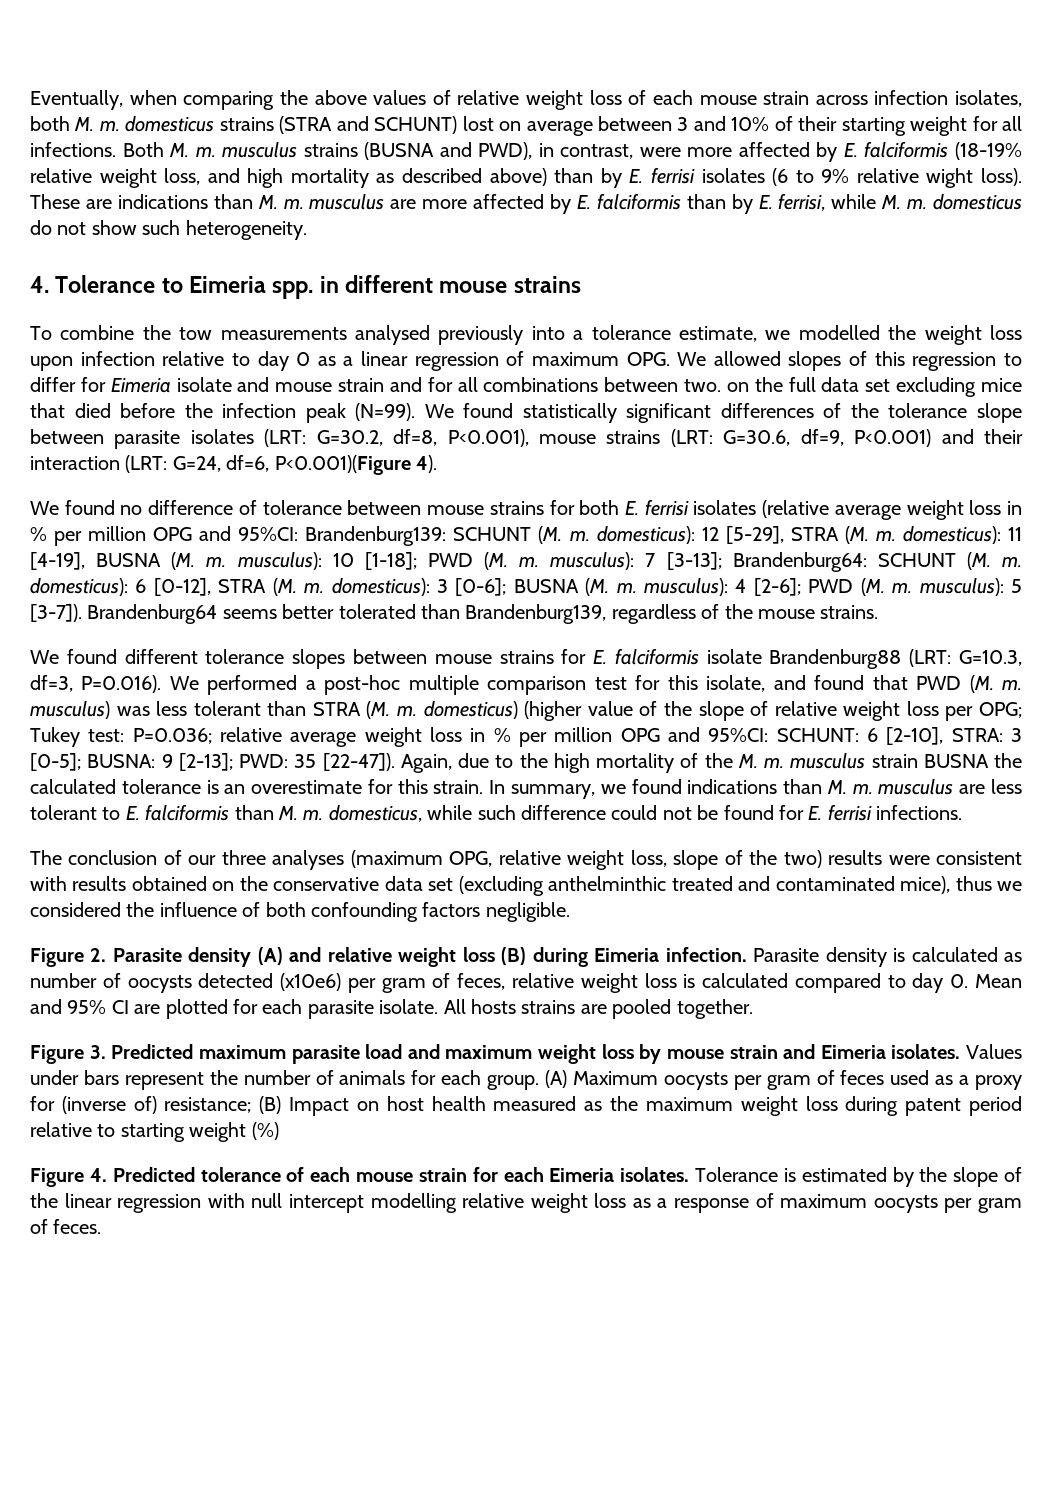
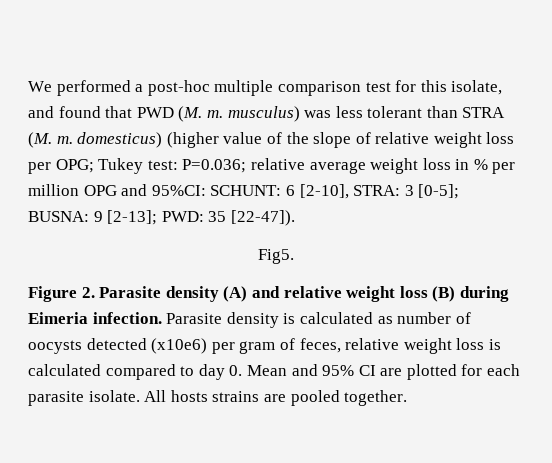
- Eventually, when comparing the above values of relative weight loss of each mouse strain across infection isolates, both M. m. domesticus strains (STRA and SCHUNT) lost on average between 3 and 10% of their starting weight for all infections. Both M. m. musculus strains (BUSNA and PWD), in contrast, were more affected by E. falciformis (18-19% relative weight loss, and high mortality as described above) than by E. ferrisi isolates (6 to 9% relative wight loss). These are indications than M. m. musculus are more affected by E. falciformis than by E. ferrisi, while M. m. domesticus do not show such heterogeneity.
- 4. Tolerance to Eimeria spp. in different mouse strains
- To combine the tow measurements analysed previously into a tolerance estimate, we modelled the weight loss upon infection relative to day 0 as a linear regression of maximum OPG. We allowed slopes of this regression to differ for Eimeria isolate and mouse strain and for all combinations between two. on the full data set excluding mice that died before the infection peak (N=99). We found statistically significant differences of the tolerance slope between parasite isolates (LRT: G=30.2, df=8, P<0.001), mouse strains (LRT: G=30.6, df=9, P<0.001) and their interaction (LRT: G=24, df=6, P<0.001)(Figure 4).
- We found no difference of tolerance between mouse strains for both E. ferrisi isolates (relative average weight loss in % per million OPG and 95%CI: Brandenburg139: SCHUNT (M. m. domesticus): 12 [5-29], STRA (M. m. domesticus): 11 [4-19], BUSNA (M. m. musculus): 10 [1-18]; PWD (M. m. musculus): 7 [3-13]; Brandenburg64: SCHUNT (M. m. domesticus): 6 [0-12], STRA (M. m. domesticus): 3 [0-6]; BUSNA (M. m. musculus): 4 [2-6]; PWD (M. m. musculus): 5 [3-7]). Brandenburg64 seems better tolerated than Brandenburg139, regardless of the mouse strains.
- We found different tolerance slopes between mouse strains for E. falciformis isolate Brandenburg88 (LRT: G=10.3, df=3, P=0.016). We performed a post-hoc multiple comparison test for this isolate, and found that PWD (M. m. musculus) was less tolerant than STRA (M. m. domesticus) (higher value of the slope of relative weight loss per OPG;
+ We performed a post-hoc multiple comparison test for this isolate, and found that PWD (M. m. musculus) was less tolerant than STRA (M. m. domesticus) (higher value of the slope of relative weight loss per OPG;
- 35 [22-47]). Again, due to the high mortality of the M. m. musculus strain BUSNA the calculated tolerance is an overestimate for this strain. In summary, we found indications than M. m. musculus are less tolerant to E. falciformis than M. m. domesticus, while such difference could not be found for E. ferrisi infections.
- The conclusion of our three analyses (maximum OPG, relative weight loss, slope of the two) results were consistent with results obtained on the conservative data set (excluding anthelminthic treated and contaminated mice), thus we considered the influence of both confounding factors negligible.
+ 35 [22-47]).
+ Fig5.
- Figure 3. Predicted maximum parasite load and maximum weight loss by mouse strain and Eimeria isolates. Values under bars represent the number of animals for each group. (A) Maximum oocysts per gram of feces used as a proxy for (inverse of) resistance; (B) Impact on host health measured as the maximum weight loss during patent period relative to starting weight (%)
- Figure 4. Predicted tolerance of each mouse strain for each Eimeria isolates. Tolerance is estimated by the slope of the linear regression with null intercept modelling relative weight loss as a response of maximum oocysts per gram of feces.

